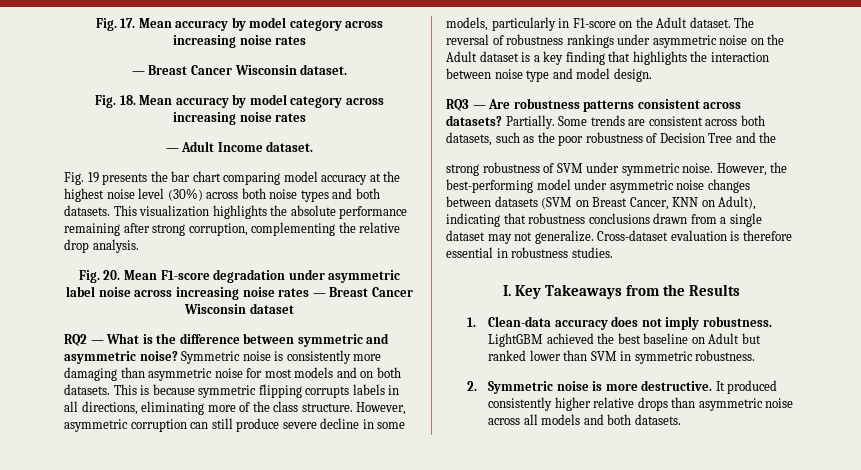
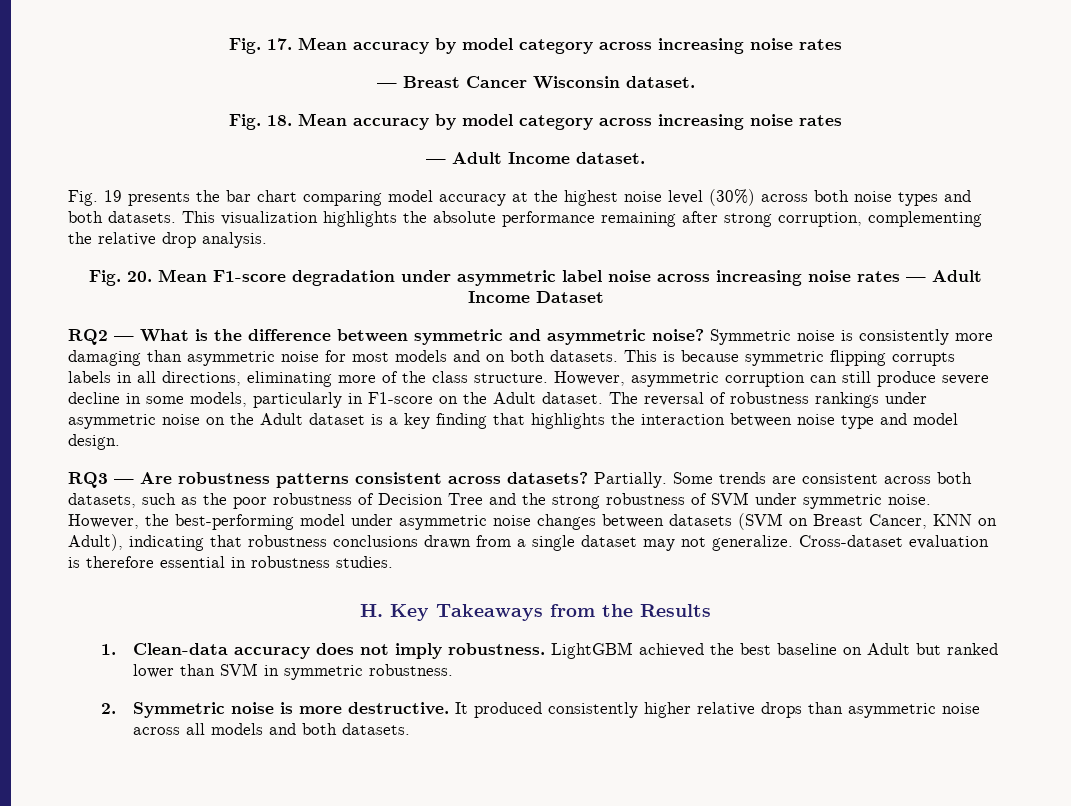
- Fig. 20. Mean F1-score degradation under asymmetric label noise across increasing noise rates — Breast Cancer Wisconsin dataset
+ Fig. 20. Mean F1-score degradation under asymmetric label noise across increasing noise rates — Adult Income Dataset
- Some trends are consistent across both datasets, such as the poor robustness of Decision Tree and the
- strong robustness of SVM under symmetric noise.
+ Some trends are consistent across both datasets, such as the poor robustness of Decision Tree and the strong robustness of SVM under symmetric noise.
- I. Key Takeaways from the Results
+ H. Key Takeaways from the Results

